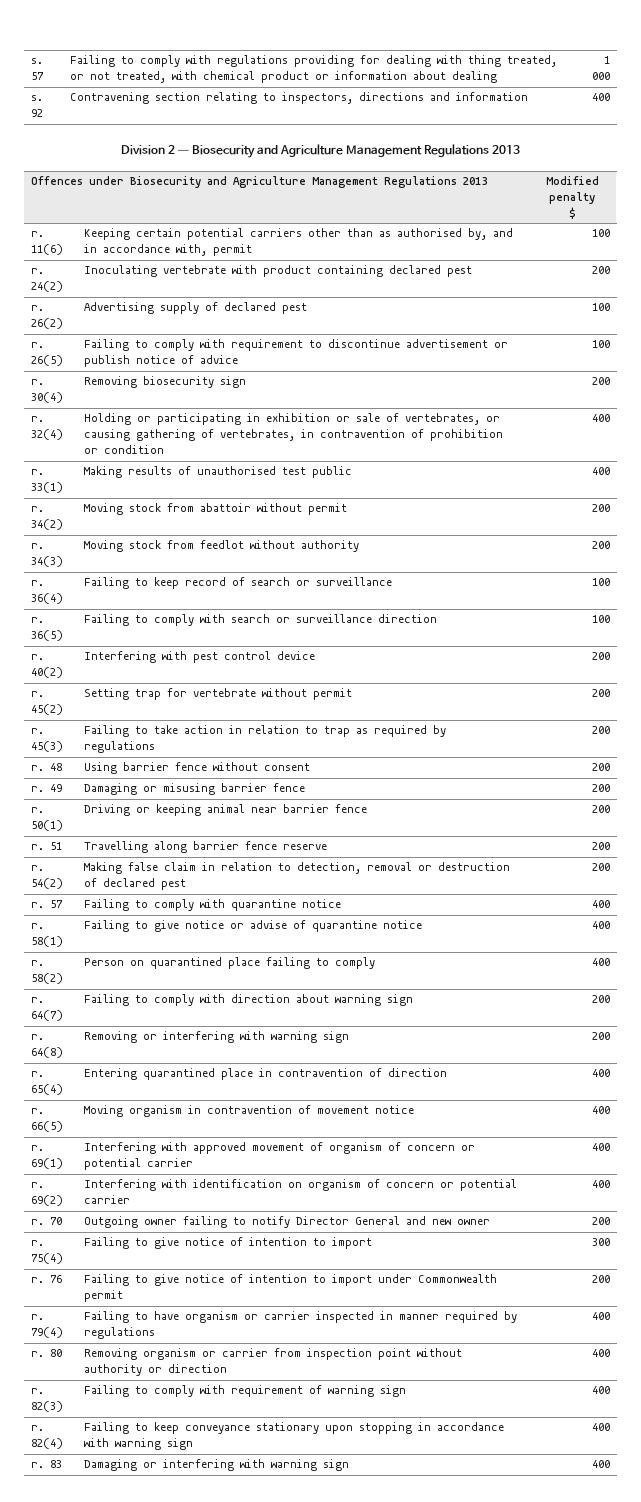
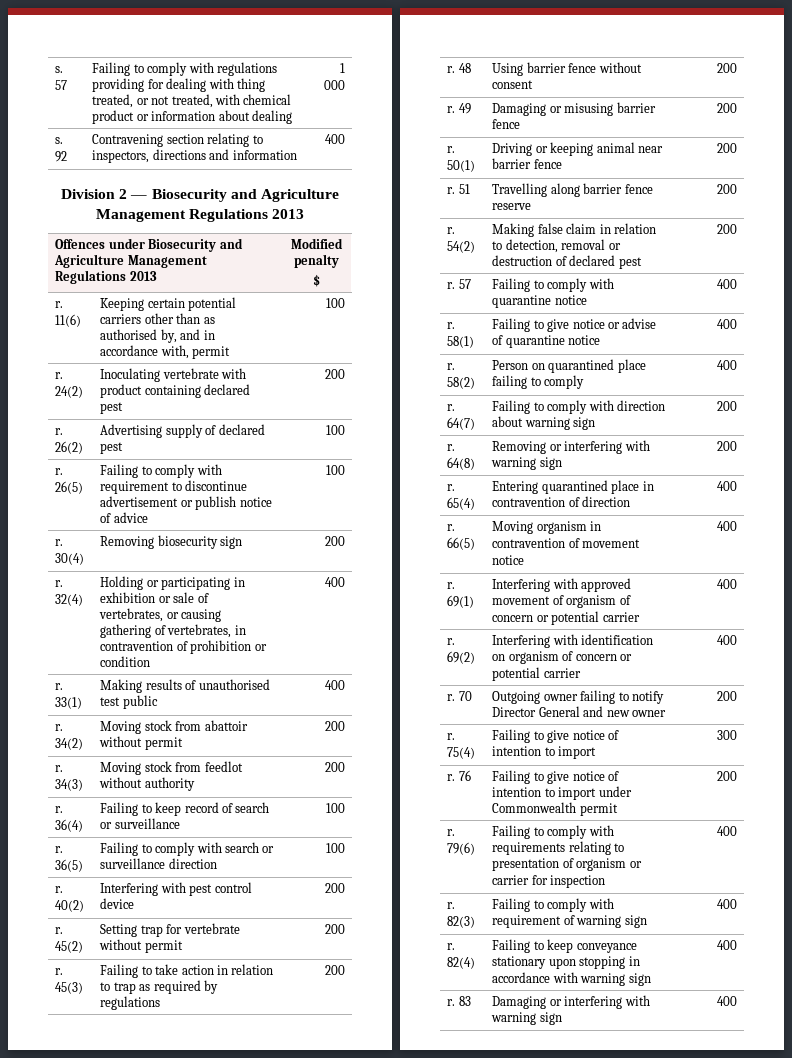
- r. 79(4) | Failing to have organism or carrier inspected in manner required by regulations | 400
- r. 80 | Removing organism or carrier from inspection point without authority or direction | 400
+ r. 79(6) | Failing to comply with requirements relating to presentation of organism or carrier for inspection | 400

